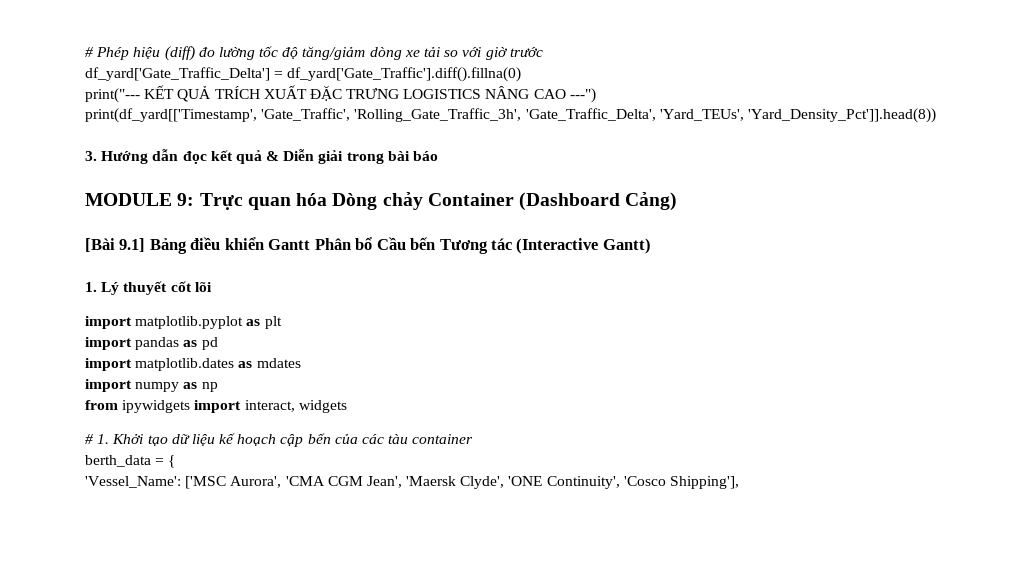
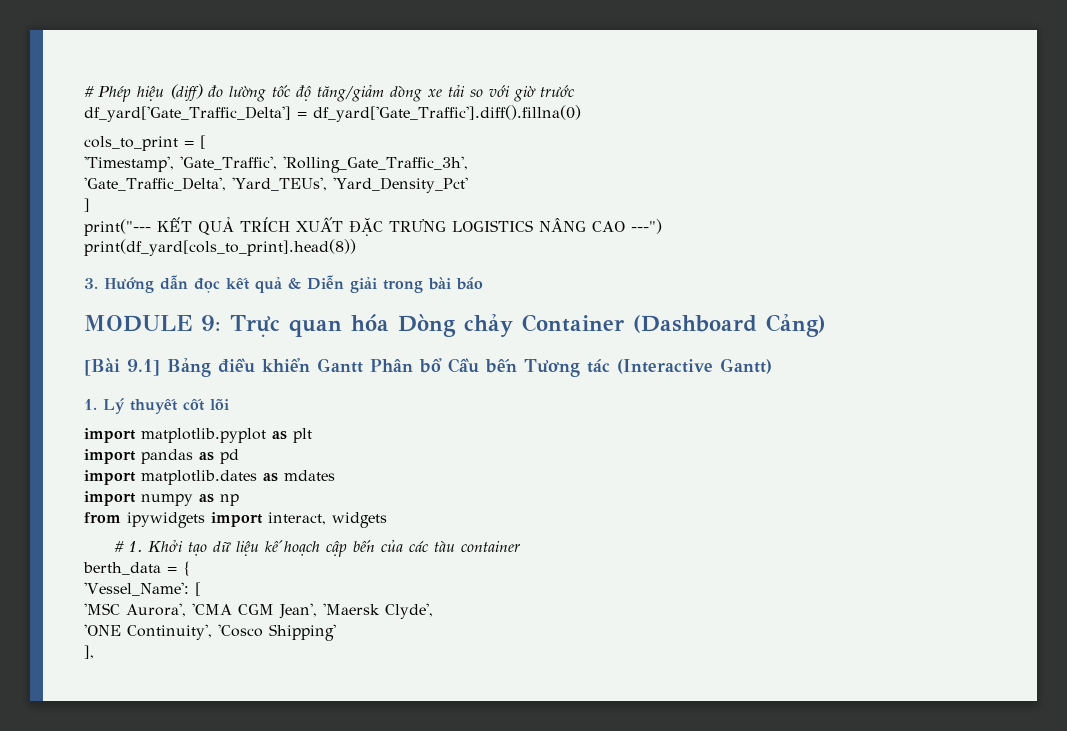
+ cols_to_print = [
+ 'Timestamp', 'Gate_Traffic', 'Rolling_Gate_Traffic_3h',
+ 'Gate_Traffic_Delta', 'Yard_TEUs', 'Yard_Density_Pct'
+ ]
- print(df_yard[['Timestamp', 'Gate_Traffic', 'Rolling_Gate_Traffic_3h', 'Gate_Traffic_Delta', 'Yard_TEUs', 'Yard_Density_Pct']].head(8))
+ print(df_yard[cols_to_print].head(8))
- 'Vessel_Name': ['MSC Aurora', 'CMA CGM Jean', 'Maersk Clyde', 'ONE Continuity', 'Cosco Shipping'],
+ 'Vessel_Name': [
+ 'MSC Aurora', 'CMA CGM Jean', 'Maersk Clyde',
+ 'ONE Continuity', 'Cosco Shipping'
+ ],

